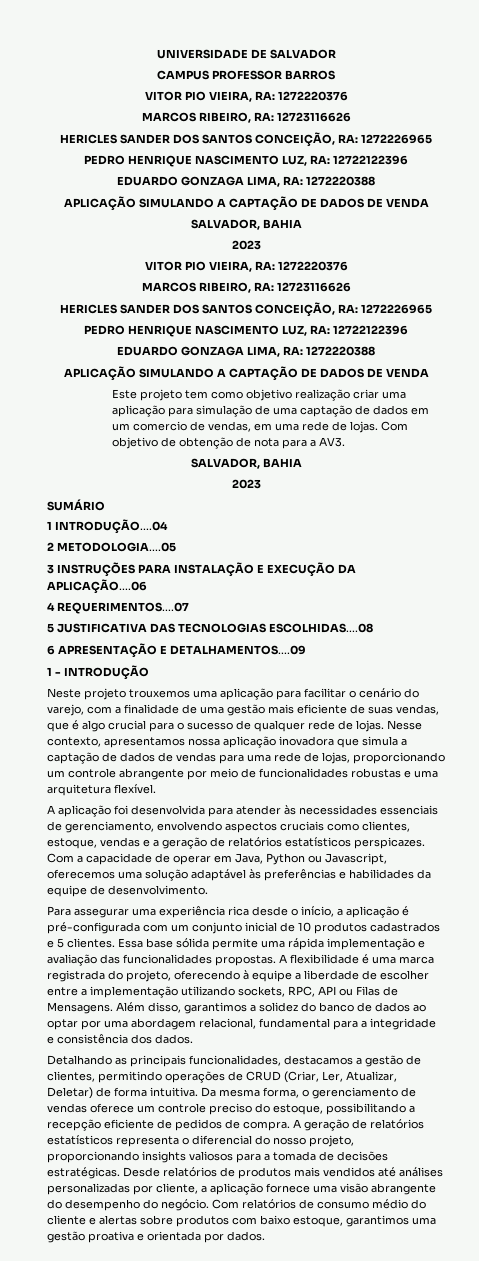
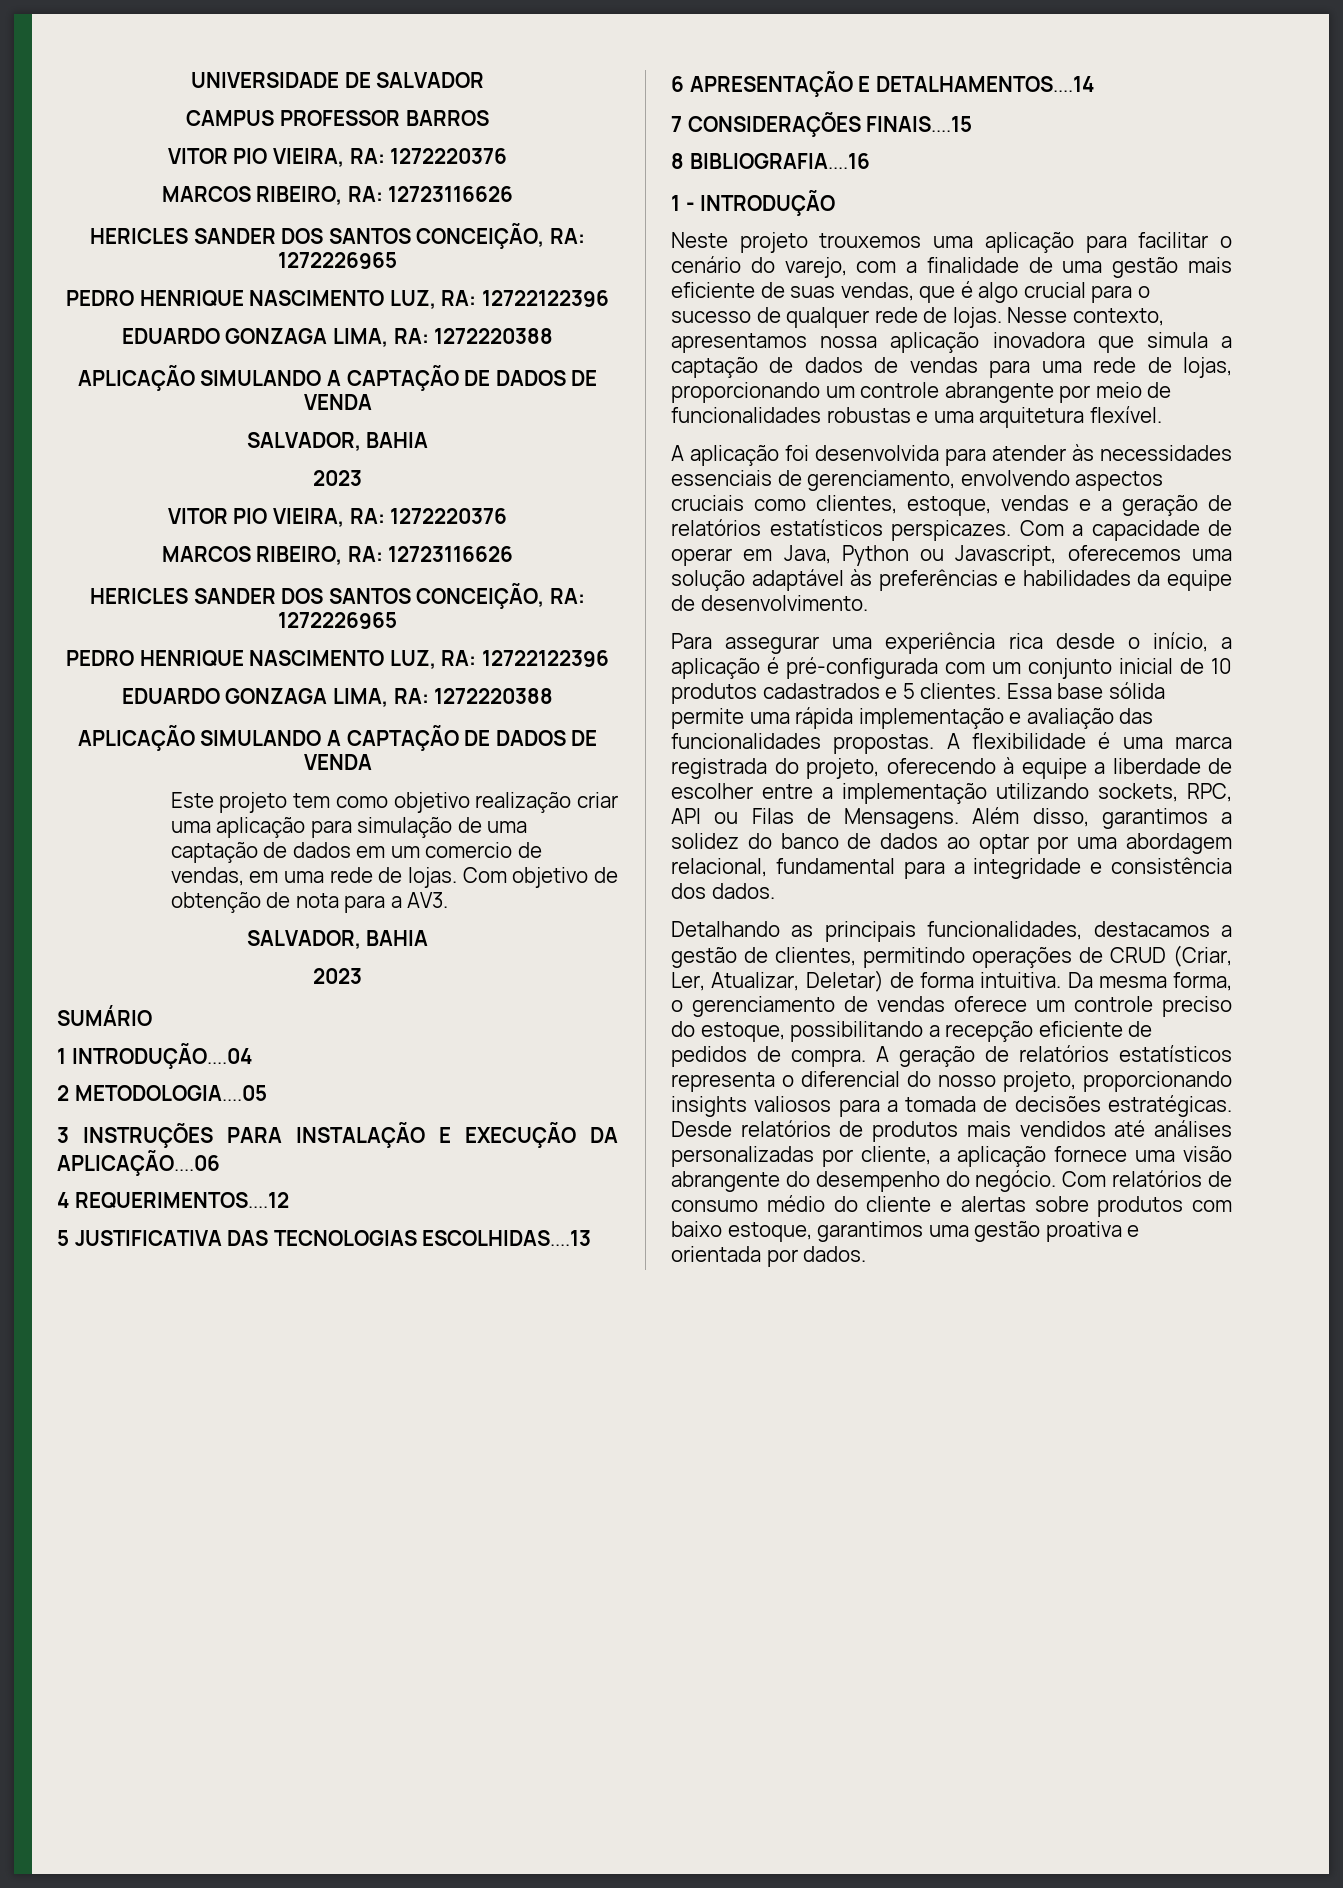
- 4 REQUERIMENTOS....07
+ 4 REQUERIMENTOS....12
- 5 JUSTIFICATIVA DAS TECNOLOGIAS ESCOLHIDAS....08
+ 5 JUSTIFICATIVA DAS TECNOLOGIAS ESCOLHIDAS....13
- 6 APRESENTAÇÃO E DETALHAMENTOS....09
+ 6 APRESENTAÇÃO E DETALHAMENTOS....14
+ 7 CONSIDERAÇÕES FINAIS....15
+ 8 BIBLIOGRAFIA....16

